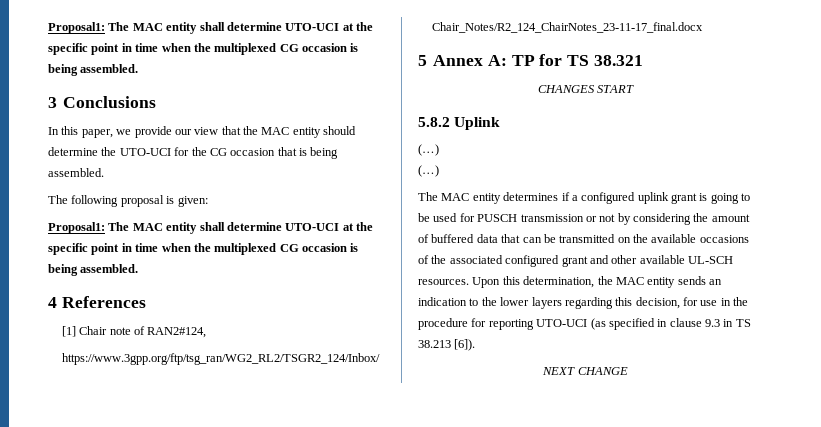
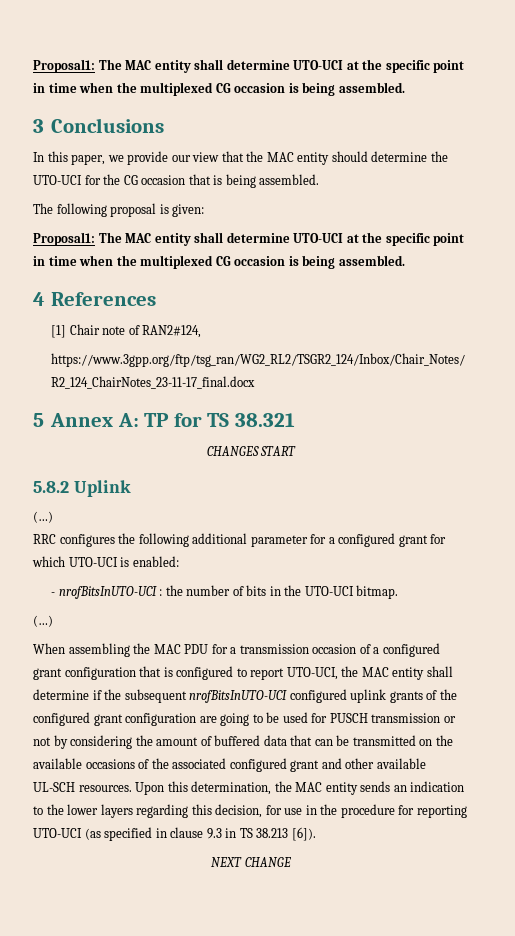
  5.8.2 Uplink
  (…)
+ RRC configures the following additional parameter for a configured grant for which UTO-UCI is enabled:
+ - nrofBitsInUTO-UCI : the number of bits in the UTO-UCI bitmap.
  (…)
- The MAC entity determines if a configured uplink grant is going to be used for PUSCH transmission or not by considering the amount of buffered data that can be transmitted on the available occasions of the associated configured grant and other available UL-SCH resources.
+ When assembling the MAC PDU for a transmission occasion of a configured grant configuration that is configured to report UTO-UCI, the MAC entity shall determine if the subsequent nrofBitsInUTO-UCI configured uplink grants of the configured grant configuration are going to be used for PUSCH transmission or not by considering the amount of buffered data that can be transmitted on the available occasions of the associated configured grant and other available UL-SCH resources.

